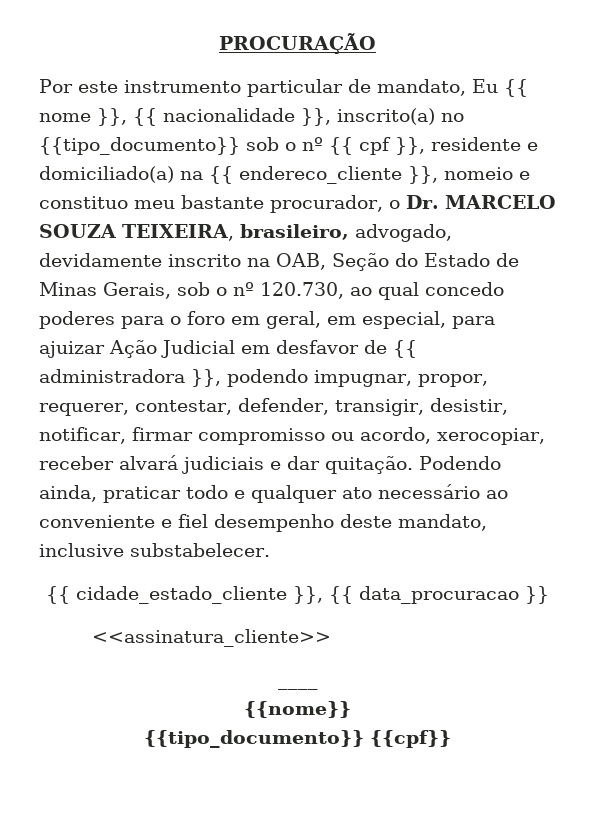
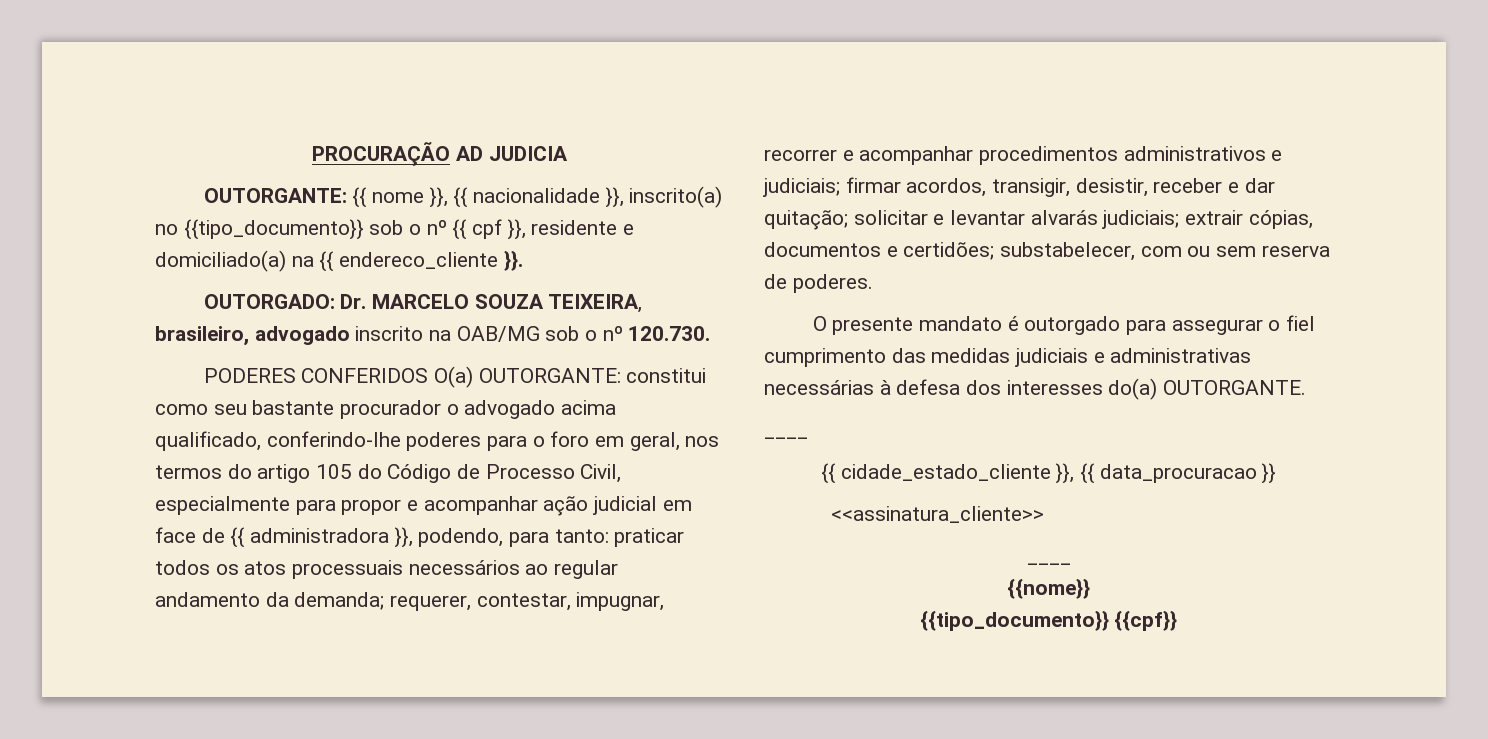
- PROCURAÇÃO
- Por este instrumento particular de mandato, Eu {{ nome }}, {{ nacionalidade }}, inscrito(a) no {{tipo_documento}} sob o nº {{ cpf }}, residente e domiciliado(a) na {{ endereco_cliente }}, nomeio e constituo meu bastante procurador, o Dr. MARCELO SOUZA TEIXEIRA, brasileiro, advogado, devidamente inscrito na OAB, Seção do Estado de Minas Gerais, sob o nº 120.730, ao qual concedo poderes para o foro em geral, em especial, para ajuizar Ação Judicial em desfavor de {{ administradora }}, podendo impugnar, propor, requerer, contestar, defender, transigir, desistir, notificar, firmar compromisso ou acordo, xerocopiar, receber alvará judiciais e dar quitação. Podendo ainda, praticar todo e qualquer ato necessário ao conveniente e fiel desempenho deste mandato, inclusive substabelecer.
+ PROCURAÇÃO AD JUDICIA
+ OUTORGANTE: {{ nome }}, {{ nacionalidade }}, inscrito(a) no {{tipo_documento}} sob o nº {{ cpf }}, residente e domiciliado(a) na {{ endereco_cliente }}.
+ OUTORGADO: Dr. MARCELO SOUZA TEIXEIRA, brasileiro, advogado inscrito na OAB/MG sob o nº 120.730.
+ PODERES CONFERIDOS O(a) OUTORGANTE: constitui como seu bastante procurador o advogado acima qualificado, conferindo-lhe poderes para o foro em geral, nos termos do artigo 105 do Código de Processo Civil, especialmente para propor e acompanhar ação judicial em face de {{ administradora }}, podendo, para tanto: praticar todos os atos processuais necessários ao regular andamento da demanda; requerer, contestar, impugnar, recorrer e acompanhar procedimentos administrativos e judiciais; firmar acordos, transigir, desistir, receber e dar quitação; solicitar e levantar alvarás judiciais; extrair cópias, documentos e certidões; substabelecer, com ou sem reserva de poderes.
+ O presente mandato é outorgado para assegurar o fiel cumprimento das medidas judiciais e administrativas necessárias à defesa dos interesses do(a) OUTORGANTE.
+ ____

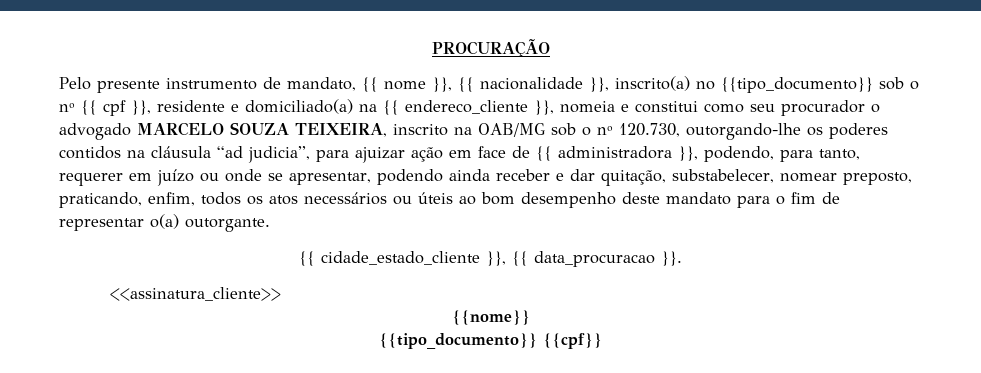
- PROCURAÇÃO AD JUDICIA
- OUTORGANTE: {{ nome }}, {{ nacionalidade }}, inscrito(a) no {{tipo_documento}} sob o nº {{ cpf }}, residente e domiciliado(a) na {{ endereco_cliente }}.
- OUTORGADO: Dr. MARCELO SOUZA TEIXEIRA, brasileiro, advogado inscrito na OAB/MG sob o nº 120.730.
- PODERES CONFERIDOS O(a) OUTORGANTE: constitui como seu bastante procurador o advogado acima qualificado, conferindo-lhe poderes para o foro em geral, nos termos do artigo 105 do Código de Processo Civil, especialmente para propor e acompanhar ação judicial em face de {{ administradora }}, podendo, para tanto: praticar todos os atos processuais necessários ao regular andamento da demanda; requerer, contestar, impugnar, recorrer e acompanhar procedimentos administrativos e judiciais; firmar acordos, transigir, desistir, receber e dar quitação; solicitar e levantar alvarás judiciais; extrair cópias, documentos e certidões; substabelecer, com ou sem reserva de poderes.
- O presente mandato é outorgado para assegurar o fiel cumprimento das medidas judiciais e administrativas necessárias à defesa dos interesses do(a) OUTORGANTE.
- ____
+ PROCURAÇÃO
+ Pelo presente instrumento de mandato, {{ nome }}, {{ nacionalidade }}, inscrito(a) no {{tipo_documento}} sob o nº {{ cpf }}, residente e domiciliado(a) na {{ endereco_cliente }}, nomeia e constitui como seu procurador o advogado MARCELO SOUZA TEIXEIRA, inscrito na OAB/MG sob o nº 120.730, outorgando-lhe os poderes contidos na cláusula “ad judicia”, para ajuizar ação em face de {{ administradora }}, podendo, para tanto, requerer em juízo ou onde se apresentar, podendo ainda receber e dar quitação, substabelecer, nomear preposto, praticando, enfim, todos os atos necessários ou úteis ao bom desempenho deste mandato para o fim de representar o(a) outorgante.
- {{ cidade_estado_cliente }}, {{ data_procuracao }}
+ {{ cidade_estado_cliente }}, {{ data_procuracao }}.
  <<assinatura_cliente>>
- ____

